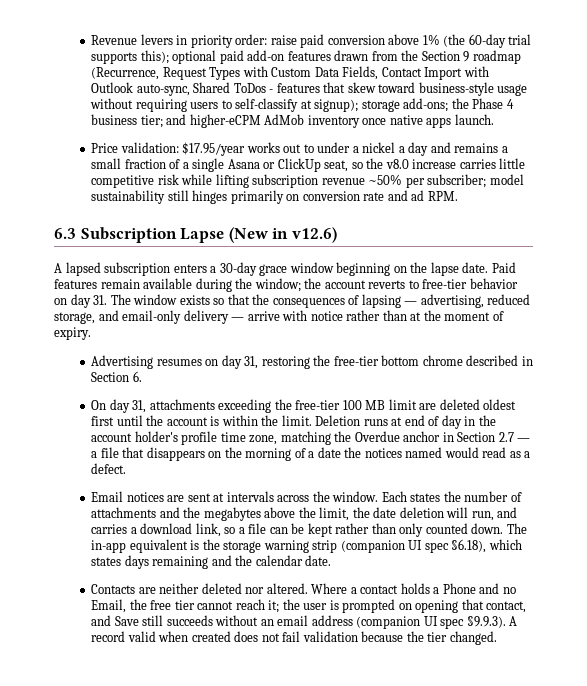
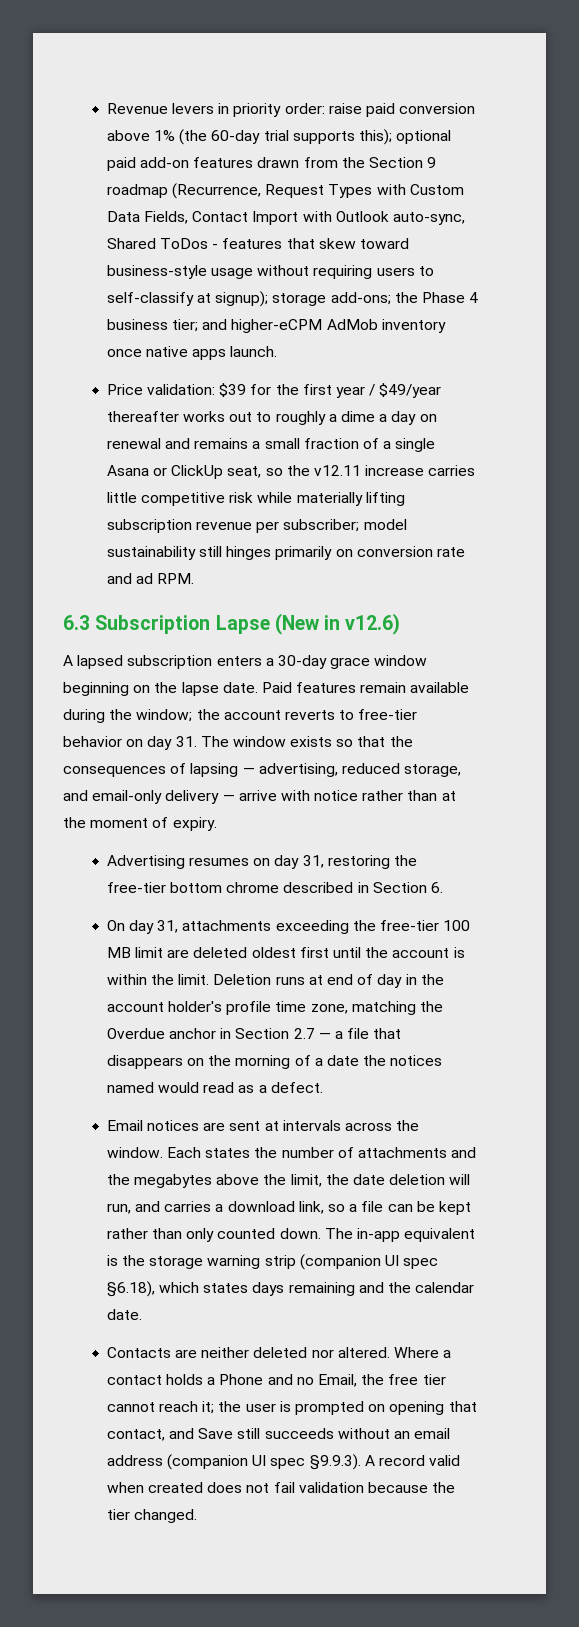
- Price validation: $17.95/year works out to under a nickel a day and remains a small fraction of a single Asana or ClickUp seat, so the v8.0 increase carries little competitive risk while lifting subscription revenue ~50% per subscriber; model sustainability still hinges primarily on conversion rate and ad RPM.
+ Price validation: $39 for the first year / $49/year thereafter works out to roughly a dime a day on renewal and remains a small fraction of a single Asana or ClickUp seat, so the v12.11 increase carries little competitive risk while materially lifting subscription revenue per subscriber; model sustainability still hinges primarily on conversion rate and ad RPM.

